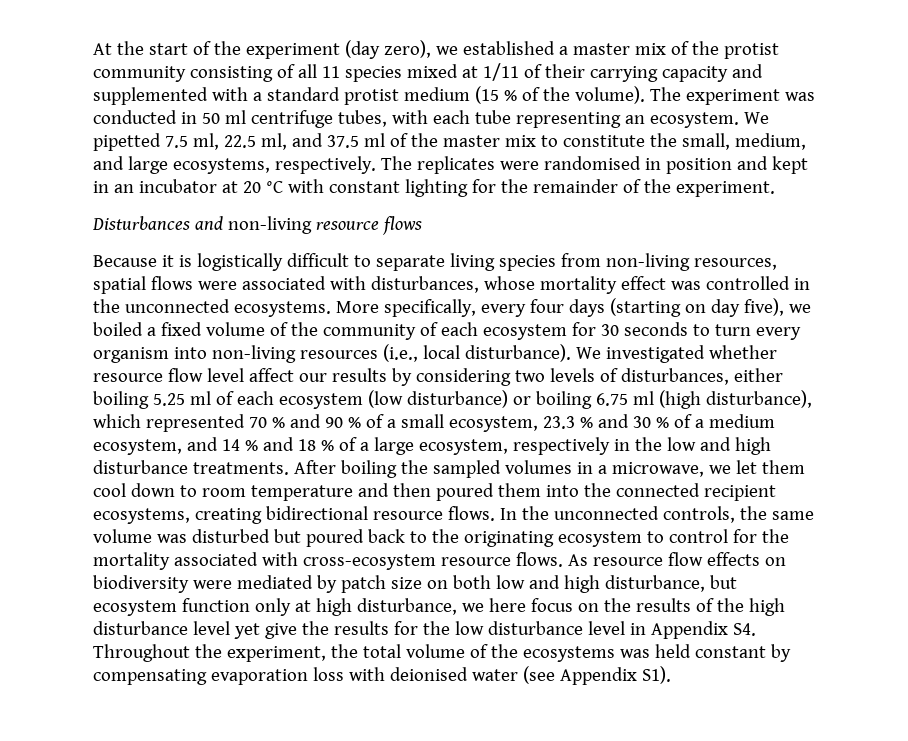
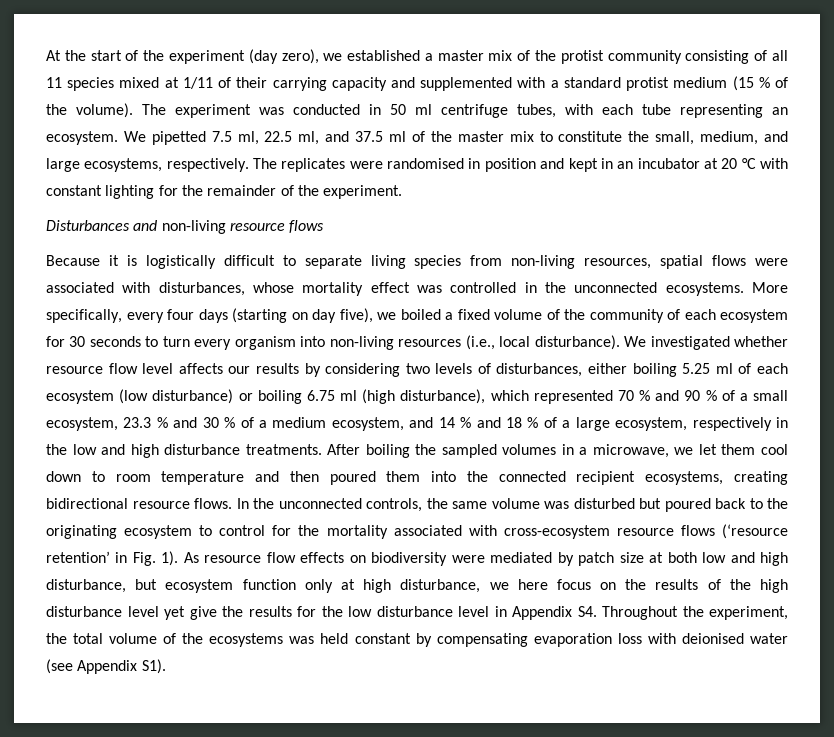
- We investigated whether resource flow level affect our results by considering two levels of disturbances, either boiling 5.25 ml of each ecosystem (low disturbance) or boiling 6.75 ml (high disturbance), which represented 70 % and 90 % of a small ecosystem, 23.3 % and 30 % of a medium ecosystem, and 14 % and 18 % of a large ecosystem, respectively in the low and high disturbance treatments.
+ We investigated whether resource flow level affects our results by considering two levels of disturbances, either boiling 5.25 ml of each ecosystem (low disturbance) or boiling 6.75 ml (high disturbance), which represented 70 % and 90 % of a small ecosystem, 23.3 % and 30 % of a medium ecosystem, and 14 % and 18 % of a large ecosystem, respectively in the low and high disturbance treatments.
- In the unconnected controls, the same volume was disturbed but poured back to the originating ecosystem to control for the mortality associated with cross-ecosystem resource flows.
+ In the unconnected controls, the same volume was disturbed but poured back to the originating ecosystem to control for the mortality associated with cross-ecosystem resource flows (‘resource retention’ in Fig. 1).
- As resource flow effects on biodiversity were mediated by patch size on both low and high disturbance, but ecosystem function only at high disturbance, we here focus on the results of the high disturbance level yet give the results for the low disturbance level in Appendix S4. Throughout the experiment, the total volume of the ecosystems was held constant by compensating evaporation loss with deionised water (see Appendix S1).
+ As resource flow effects on biodiversity were mediated by patch size at both low and high disturbance, but ecosystem function only at high disturbance, we here focus on the results of the high disturbance level yet give the results for the low disturbance level in Appendix S4. Throughout the experiment, the total volume of the ecosystems was held constant by compensating evaporation loss with deionised water (see Appendix S1).

